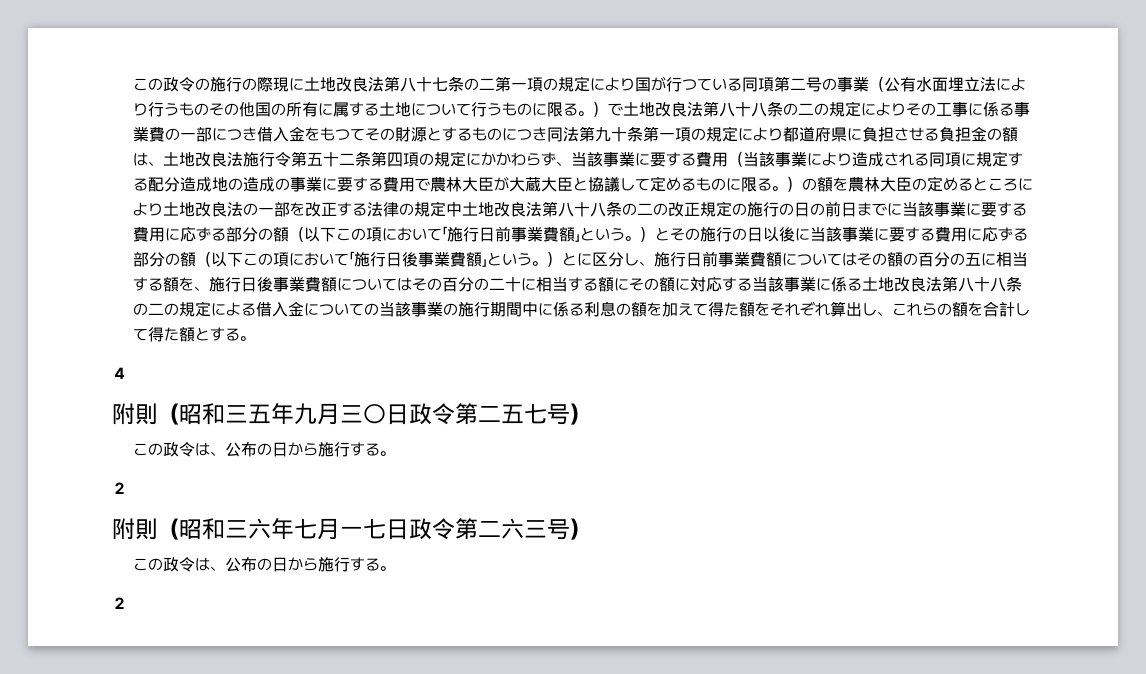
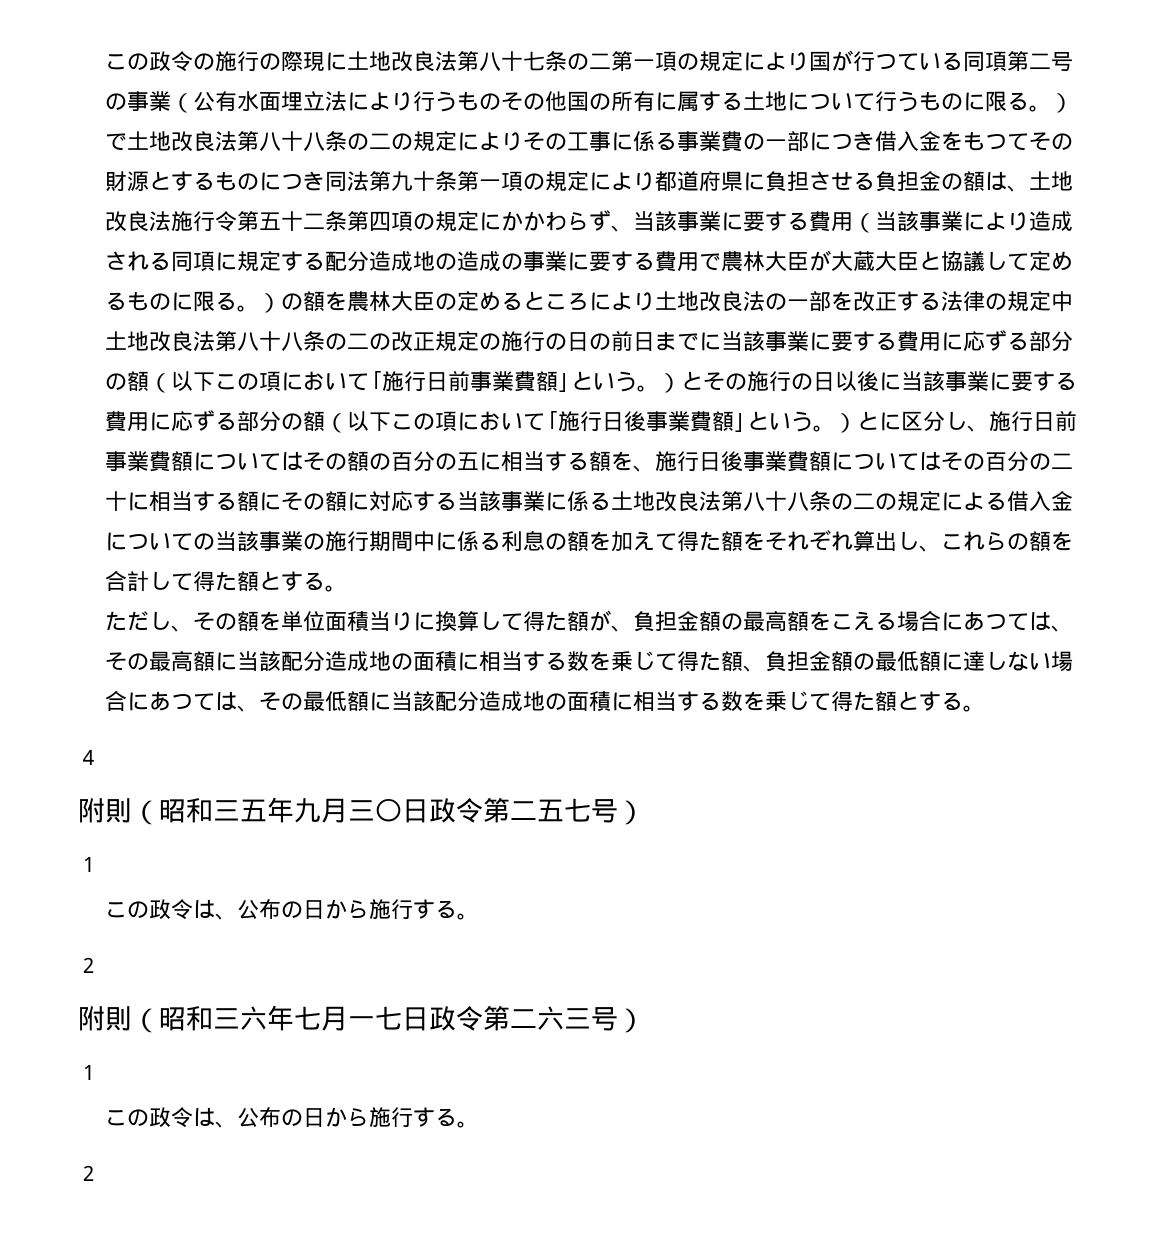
+ ただし、その額を単位面積当りに換算して得た額が、負担金額の最高額をこえる場合にあつては、その最高額に当該配分造成地の面積に相当する数を乗じて得た額、負担金額の最低額に達しない場合にあつては、その最低額に当該配分造成地の面積に相当する数を乗じて得た額とする。
  附則（昭和三五年九月三〇日政令第二五七号）
+ １
  附則（昭和三六年七月一七日政令第二六三号）
+ １

